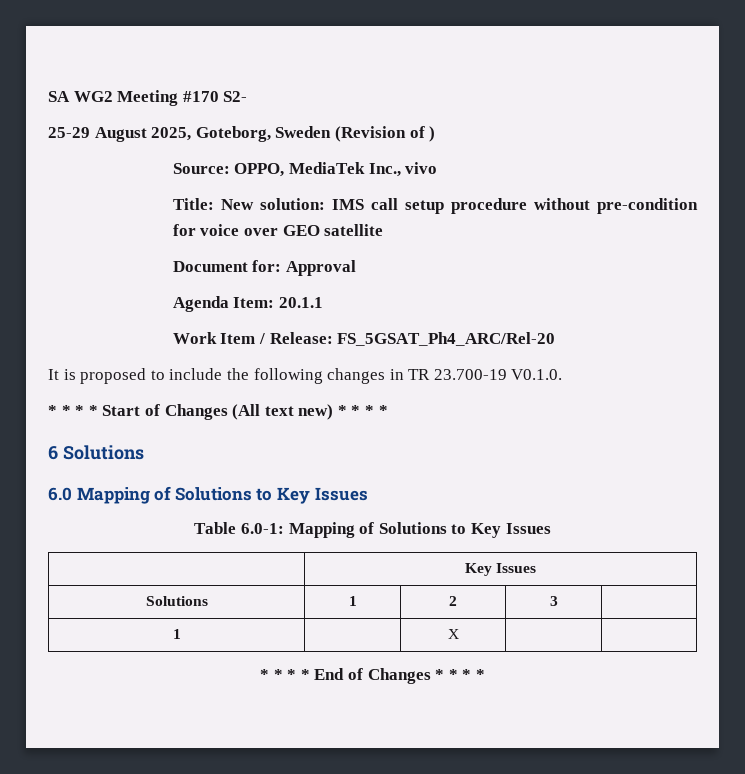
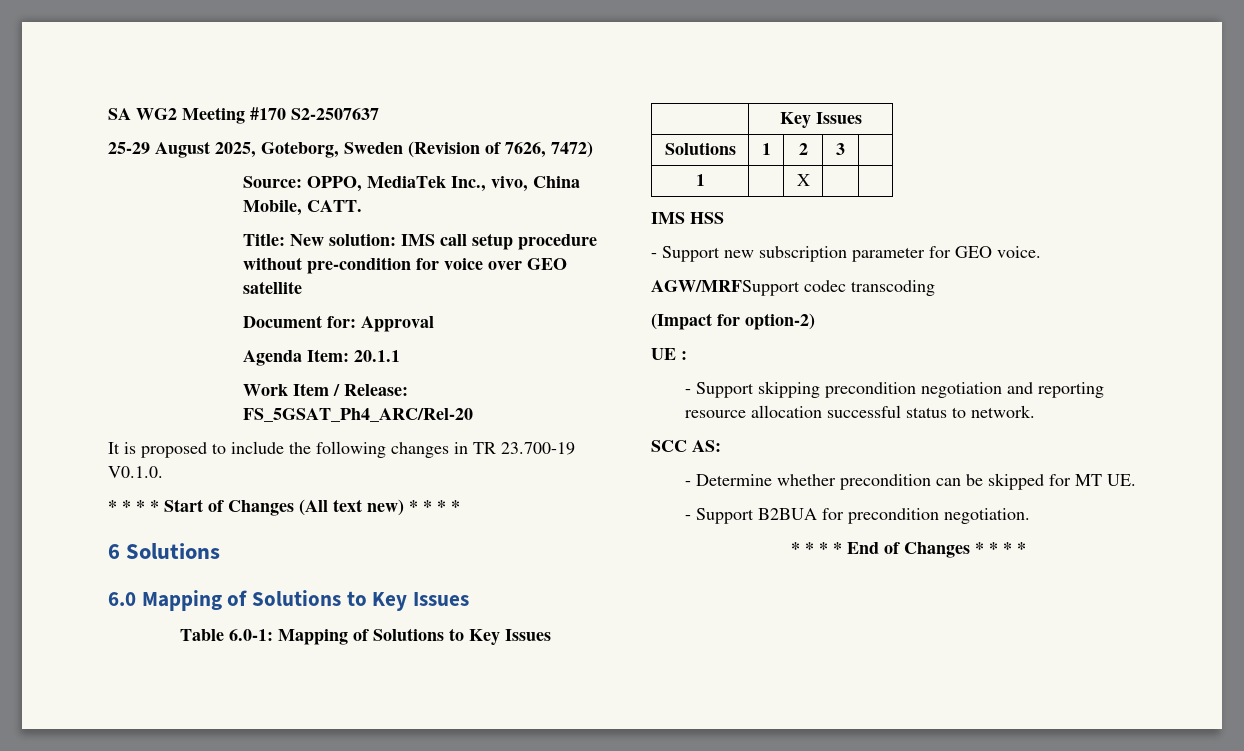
- SA WG2 Meeting #170 S2-
+ SA WG2 Meeting #170 S2-2507637
- 25-29 August 2025, Goteborg, Sweden (Revision of )
+ 25-29 August 2025, Goteborg, Sweden (Revision of 7626, 7472)
- Source: OPPO, MediaTek Inc., vivo
+ Source: OPPO, MediaTek Inc., vivo, China Mobile, CATT.
+ IMS HSS
+ - Support new subscription parameter for GEO voice.
+ AGW/MRFSupport codec transcoding
+ (Impact for option-2)
+ UE :
+ - Support skipping precondition negotiation and reporting resource allocation successful status to network.
+ SCC AS:
+ - Determine whether precondition can be skipped for MT UE.
+ - Support B2BUA for precondition negotiation.

